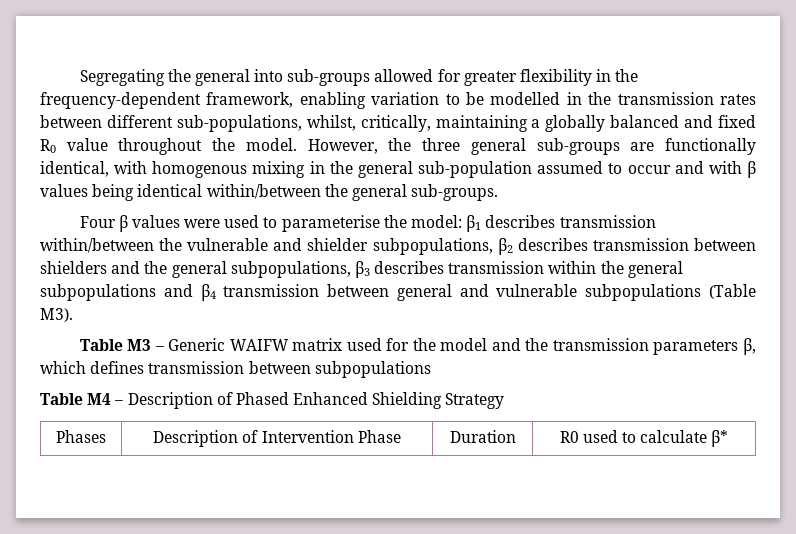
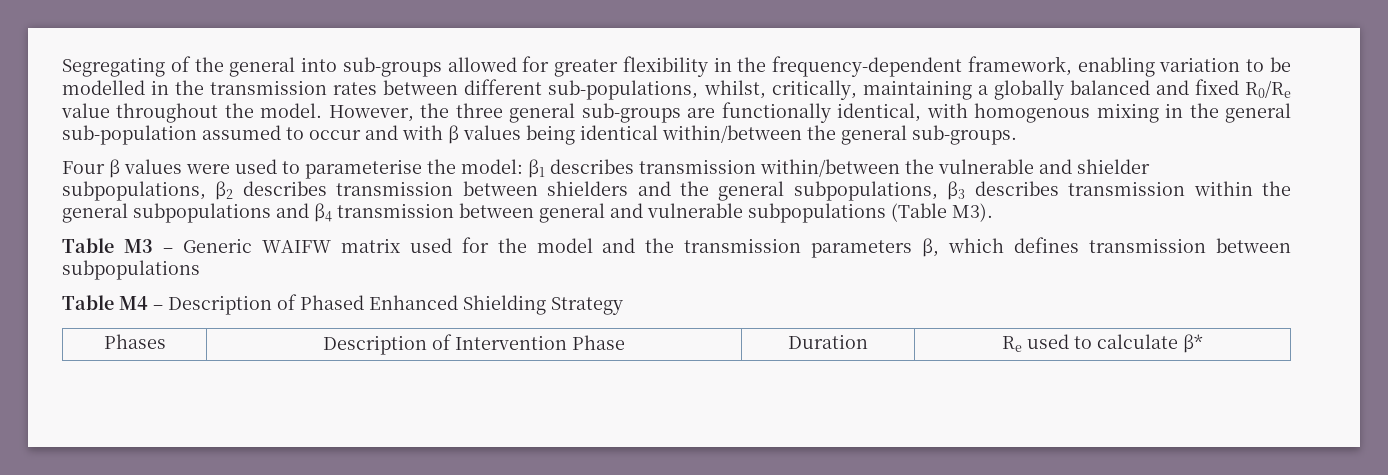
- Segregating the general into sub-groups allowed for greater flexibility in the frequency-dependent framework, enabling variation to be modelled in the transmission rates between different sub-populations, whilst, critically, maintaining a globally balanced and fixed R0 value throughout the model.
+ Segregating of the general into sub-groups allowed for greater flexibility in the frequency-dependent framework, enabling variation to be modelled in the transmission rates between different sub-populations, whilst, critically, maintaining a globally balanced and fixed R0/Re value throughout the model.
- Phases | Description of Intervention Phase | Duration | R0 used to calculate β*
+ Phases | Description of Intervention Phase | Duration | Re used to calculate β*

